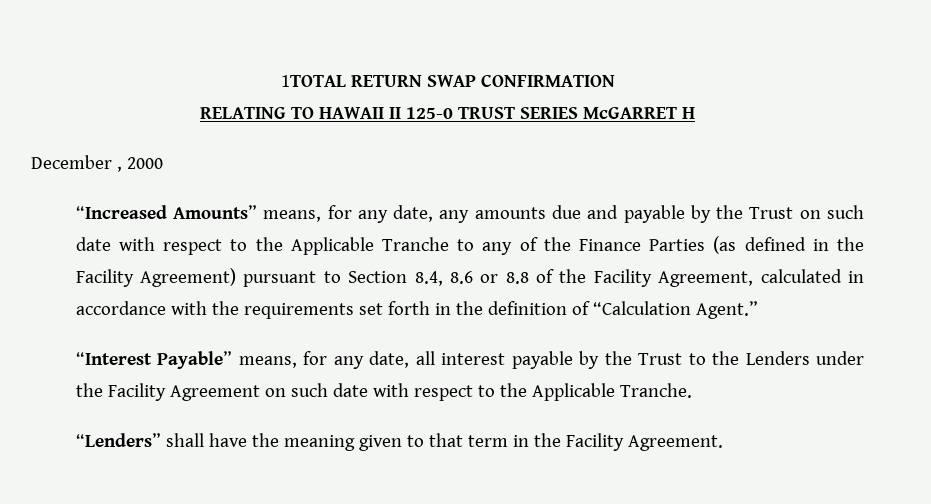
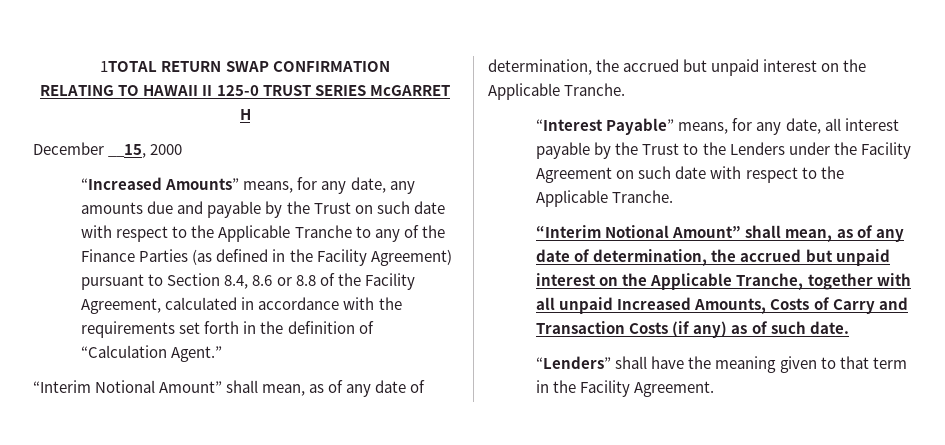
- December , 2000
+ December __15, 2000
+ “Interim Notional Amount” shall mean, as of any date of determination, the accrued but unpaid interest on the Applicable Tranche.
+ “Interim Notional Amount” shall mean, as of any date of determination, the accrued but unpaid interest on the Applicable Tranche, together with all unpaid Increased Amounts, Costs of Carry and Transaction Costs (if any) as of such date.

